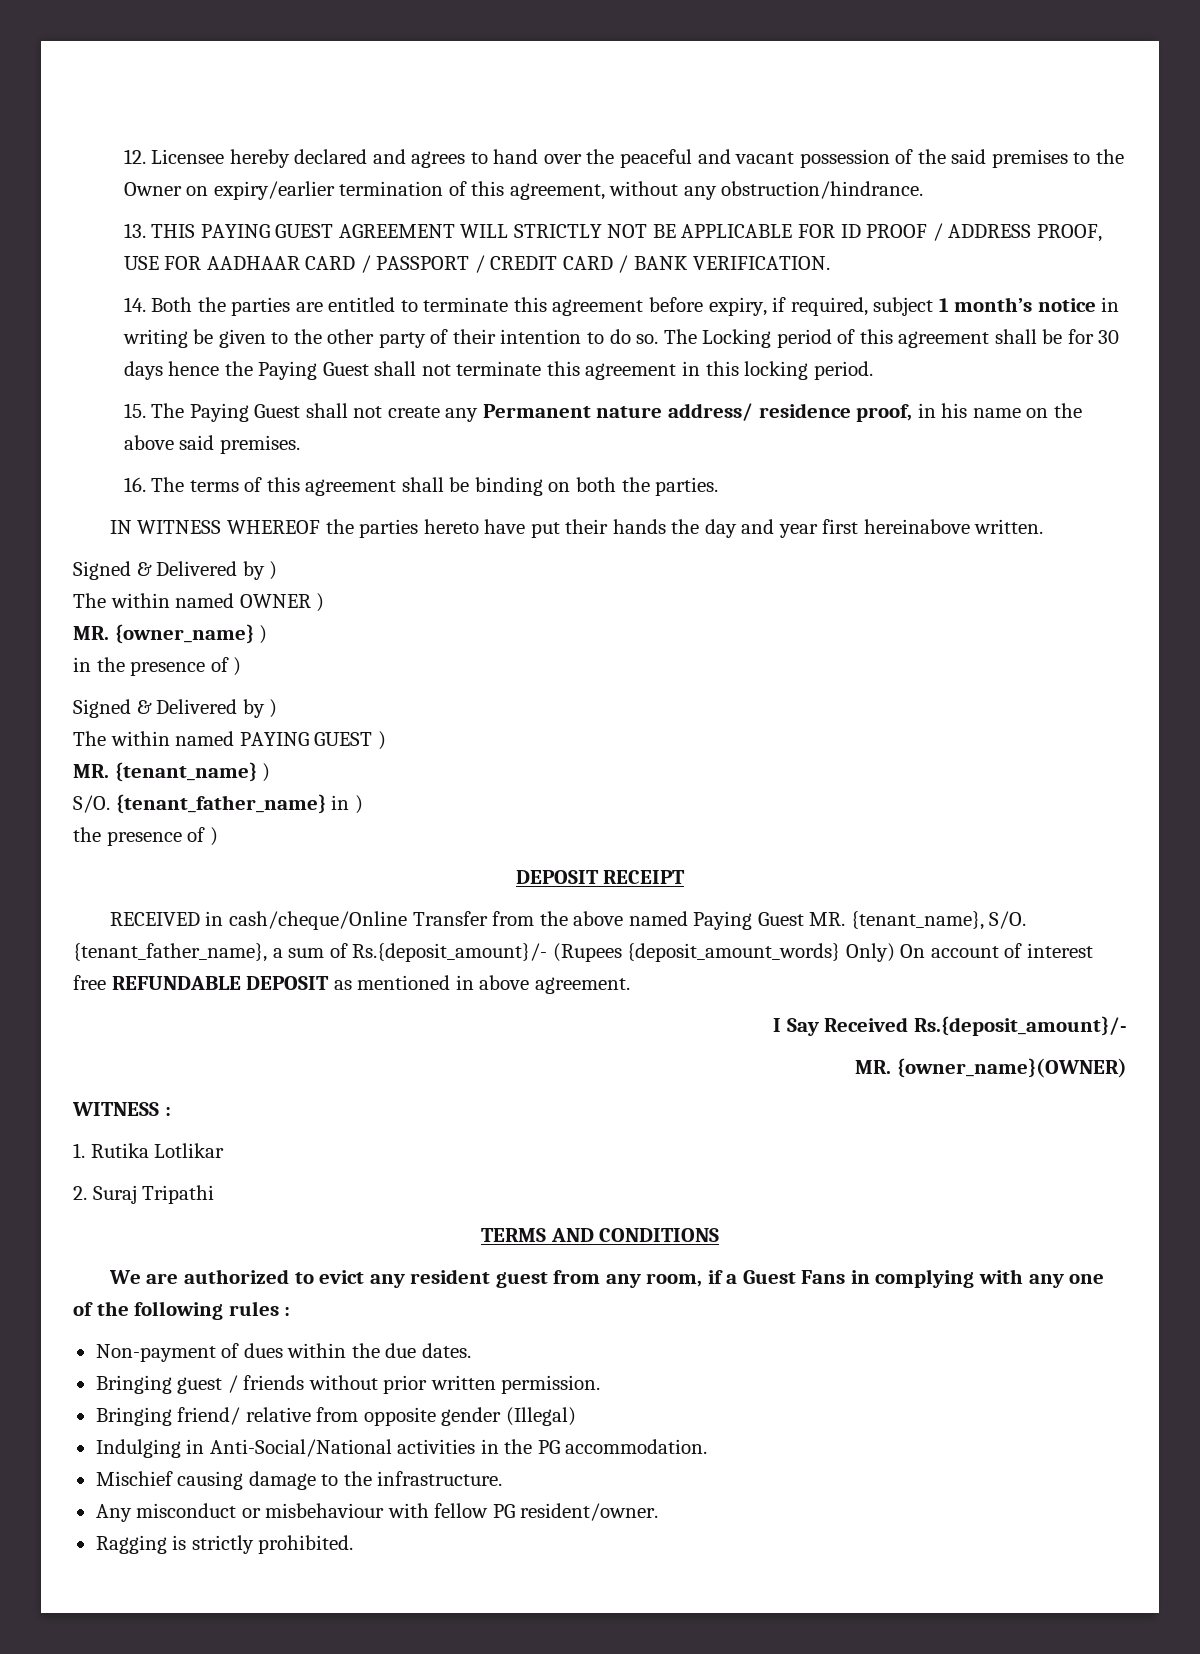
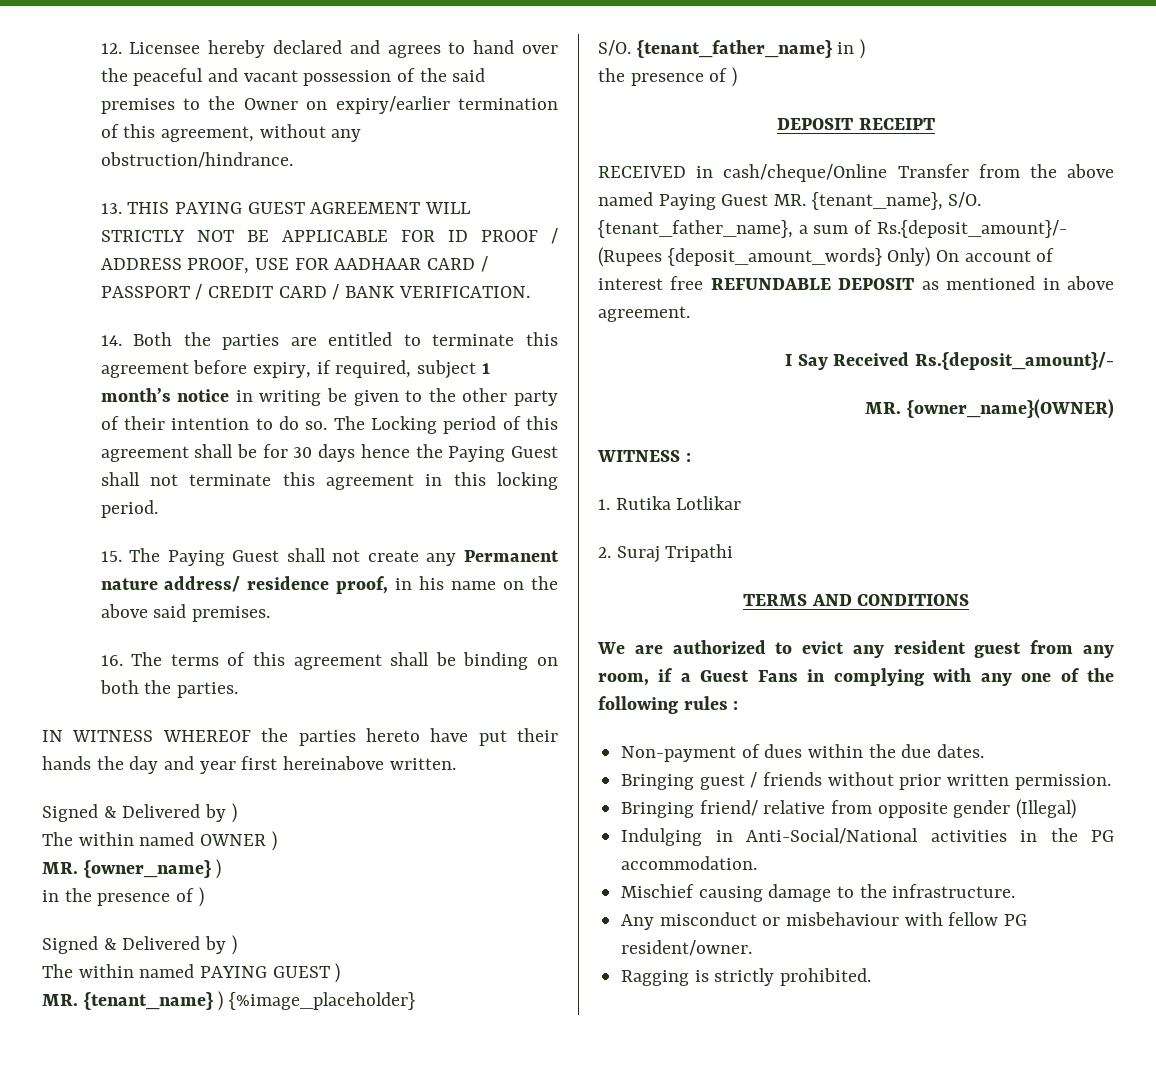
- MR. {tenant_name} )
+ MR. {tenant_name} ) {%image_placeholder}

